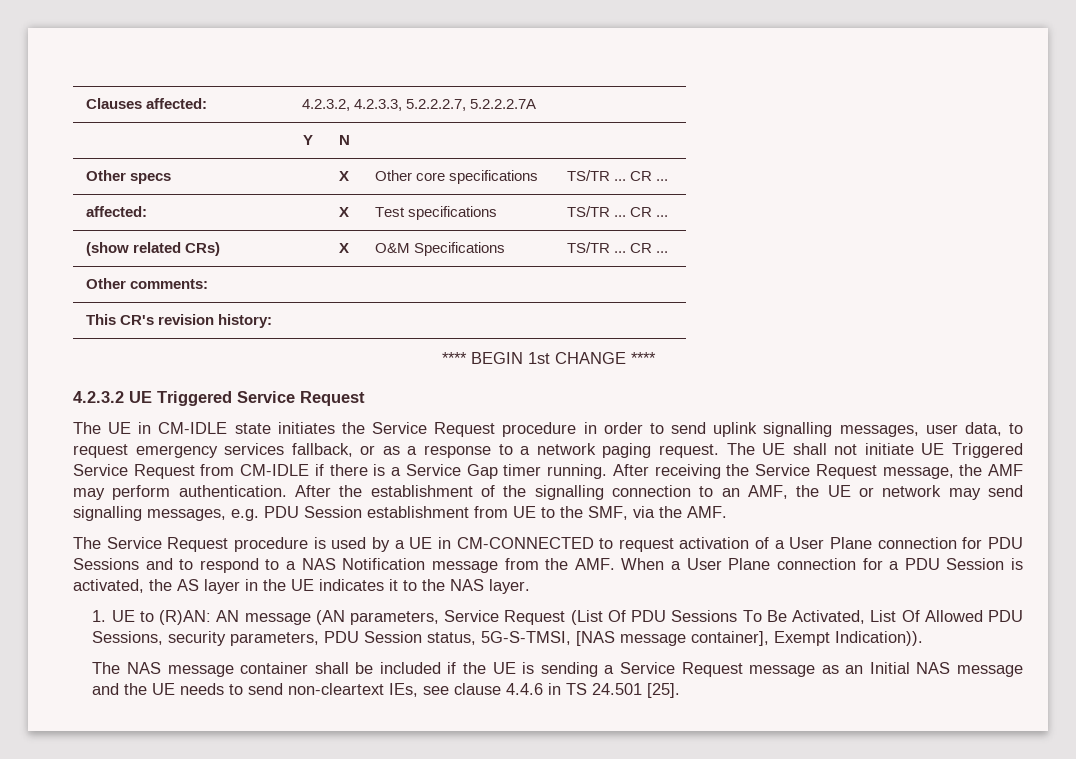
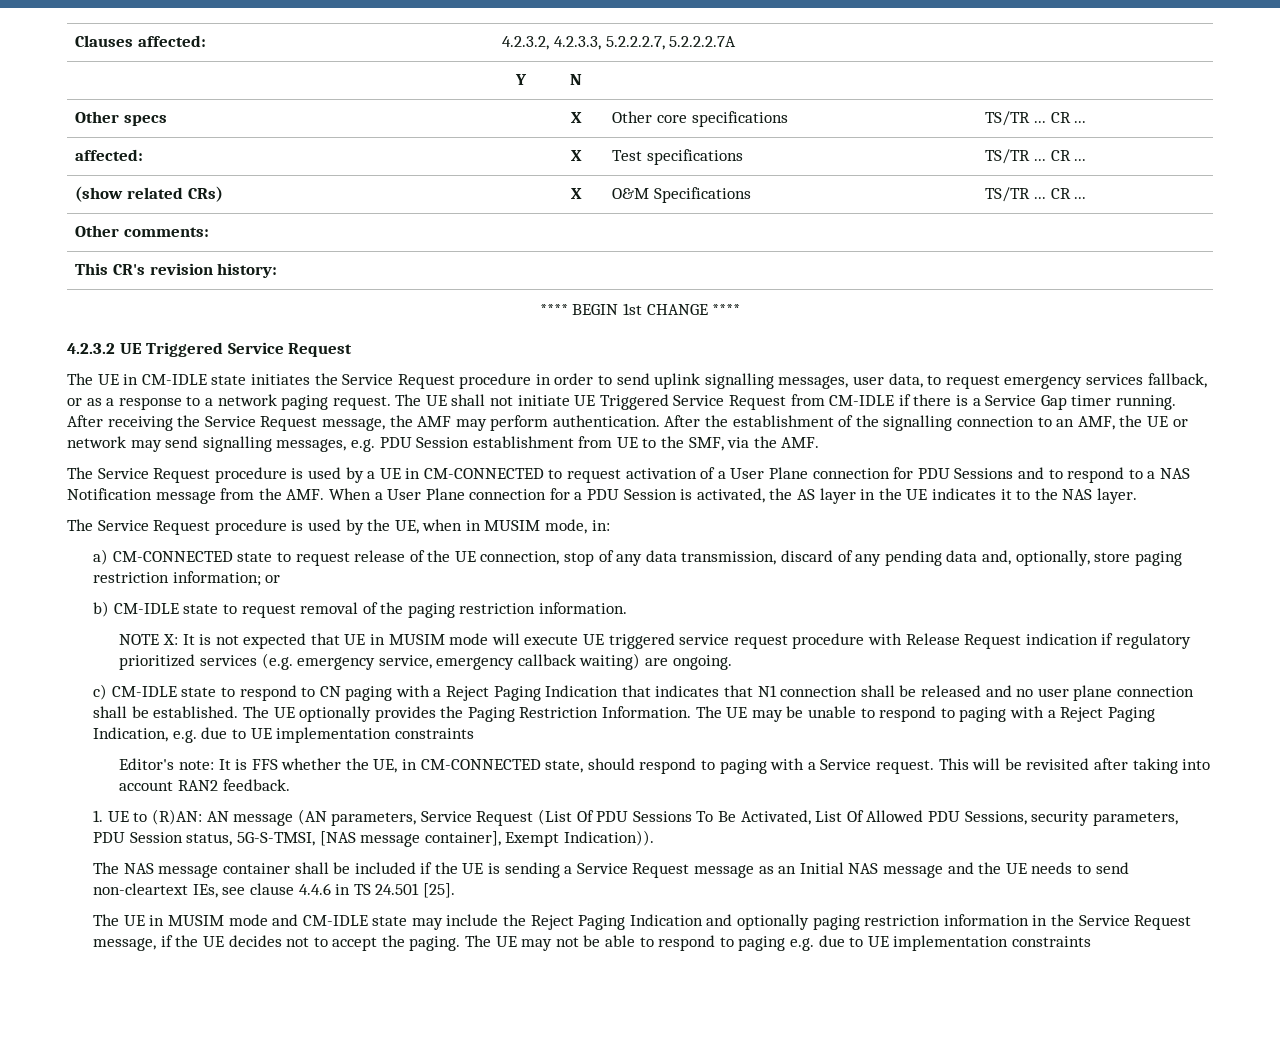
+ The Service Request procedure is used by the UE, when in MUSIM mode, in:
+ a) CM-CONNECTED state to request release of the UE connection, stop of any data transmission, discard of any pending data and, optionally, store paging restriction information; or
+ b) CM-IDLE state to request removal of the paging restriction information.
+ NOTE X: It is not expected that UE in MUSIM mode will execute UE triggered service request procedure with Release Request indication if regulatory prioritized services (e.g. emergency service, emergency callback waiting) are ongoing.
+ c) CM-IDLE state to respond to CN paging with a Reject Paging Indication that indicates that N1 connection shall be released and no user plane connection shall be established. The UE optionally provides the Paging Restriction Information. The UE may be unable to respond to paging with a Reject Paging Indication, e.g. due to UE implementation constraints
+ Editor's note: It is FFS whether the UE, in CM-CONNECTED state, should respond to paging with a Service request. This will be revisited after taking into account RAN2 feedback.
+ The UE in MUSIM mode and CM-IDLE state may include the Reject Paging Indication and optionally paging restriction information in the Service Request message, if the UE decides not to accept the paging. The UE may not be able to respond to paging e.g. due to UE implementation constraints

